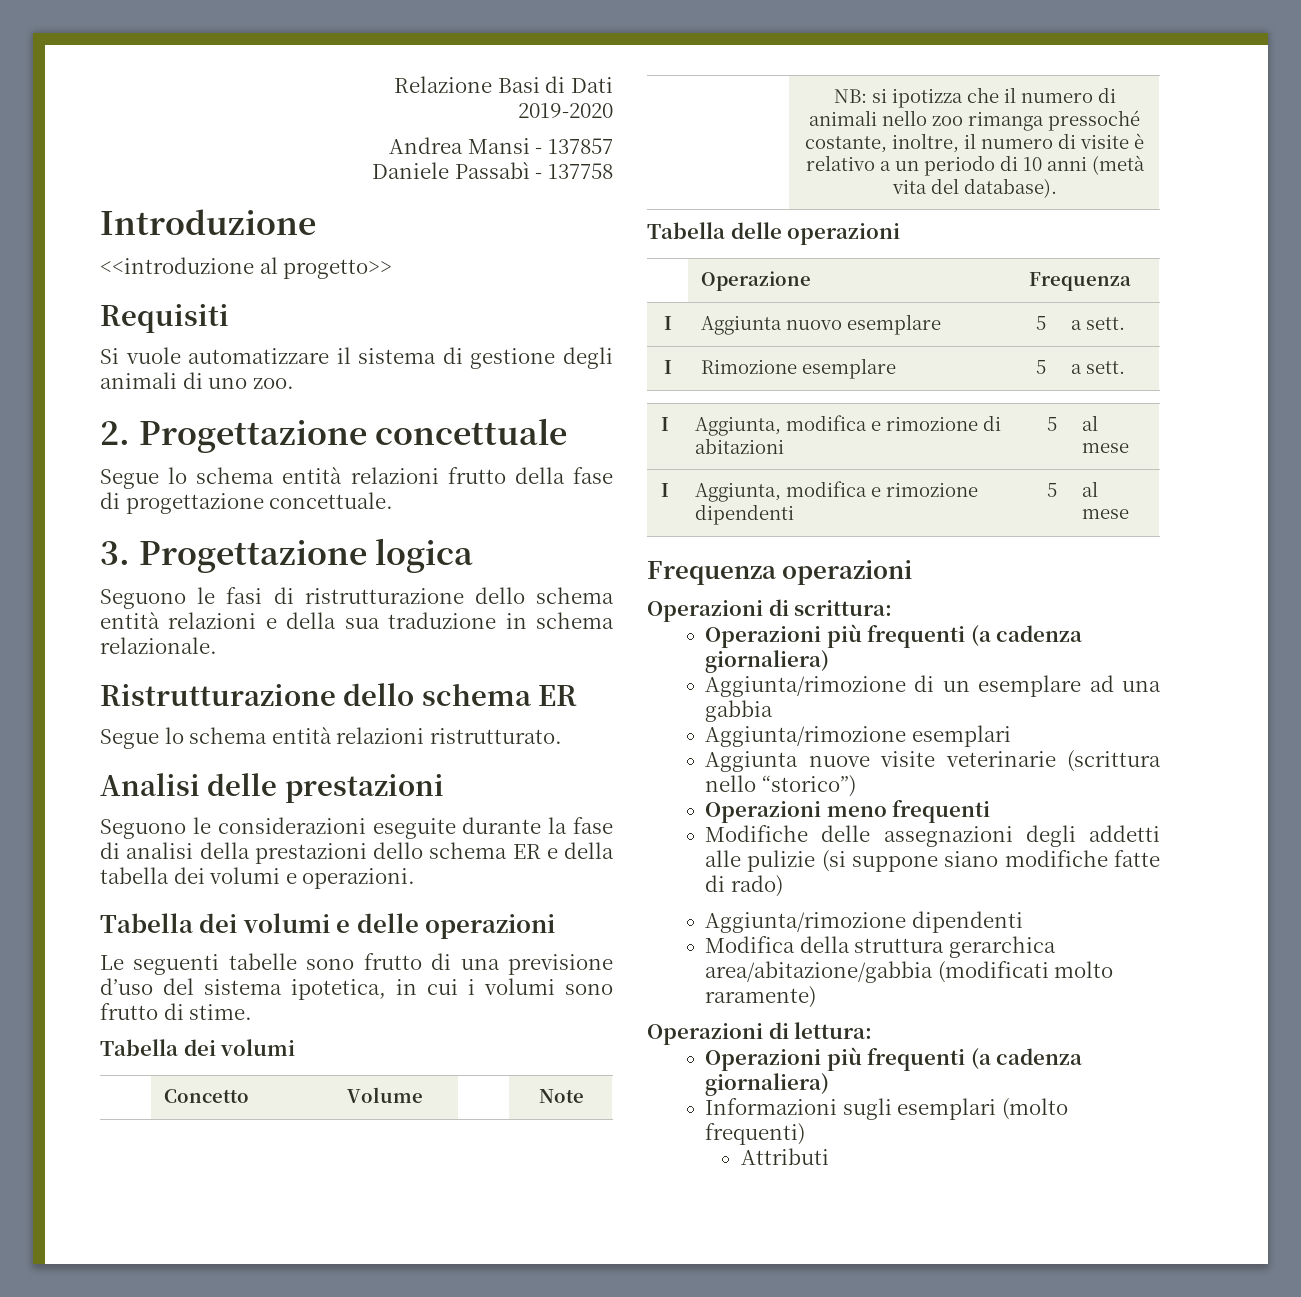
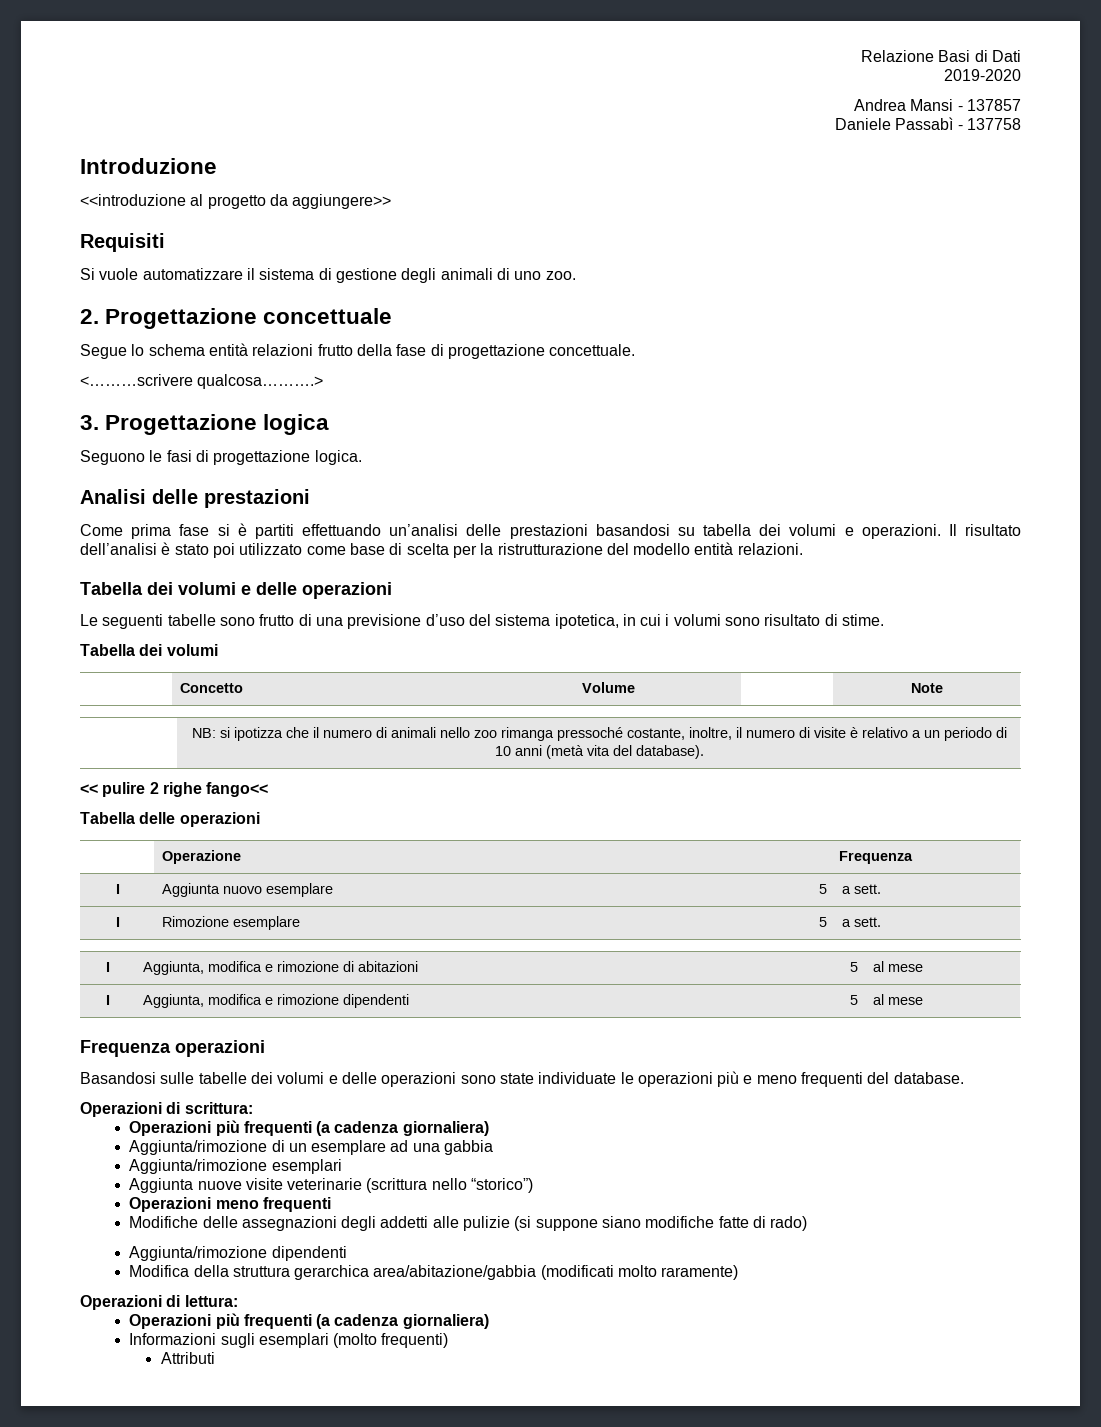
- <<introduzione al progetto>>
+ <<introduzione al progetto da aggiungere>>
+ <………scrivere qualcosa……….>
- Seguono le fasi di ristrutturazione dello schema entità relazioni e della sua traduzione in schema relazionale.
- Ristrutturazione dello schema ER
- Segue lo schema entità relazioni ristrutturato.
+ Seguono le fasi di progettazione logica.
  Analisi delle prestazioni
- Seguono le considerazioni eseguite durante la fase di analisi della prestazioni dello schema ER e della tabella dei volumi e operazioni.
+ Come prima fase si è partiti effettuando un’analisi delle prestazioni basandosi su tabella dei volumi e operazioni. Il risultato dell’analisi è stato poi utilizzato come base di scelta per la ristrutturazione del modello entità relazioni.
- Le seguenti tabelle sono frutto di una previsione d’uso del sistema ipotetica, in cui i volumi sono frutto di stime.
+ Le seguenti tabelle sono frutto di una previsione d’uso del sistema ipotetica, in cui i volumi sono risultato di stime.
+ << pulire 2 righe fango<<
+ Basandosi sulle tabelle dei volumi e delle operazioni sono state individuate le operazioni più e meno frequenti del database.

